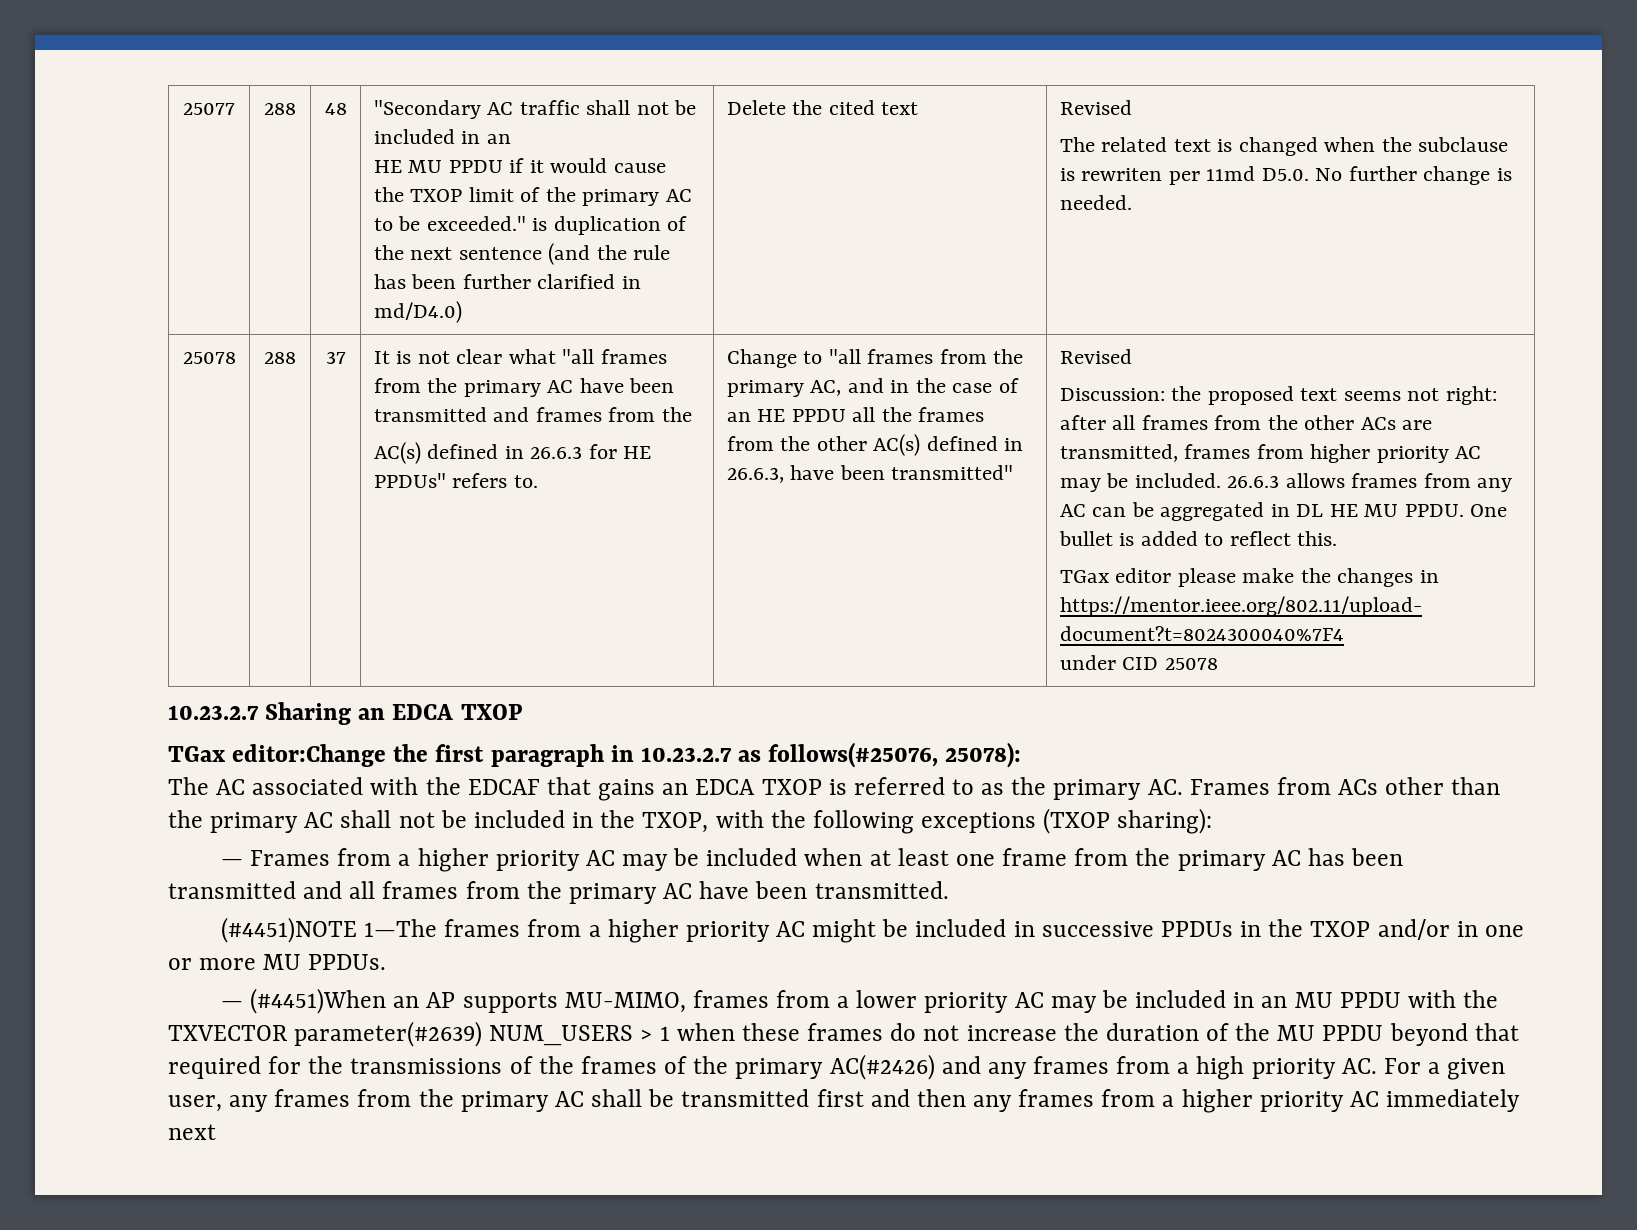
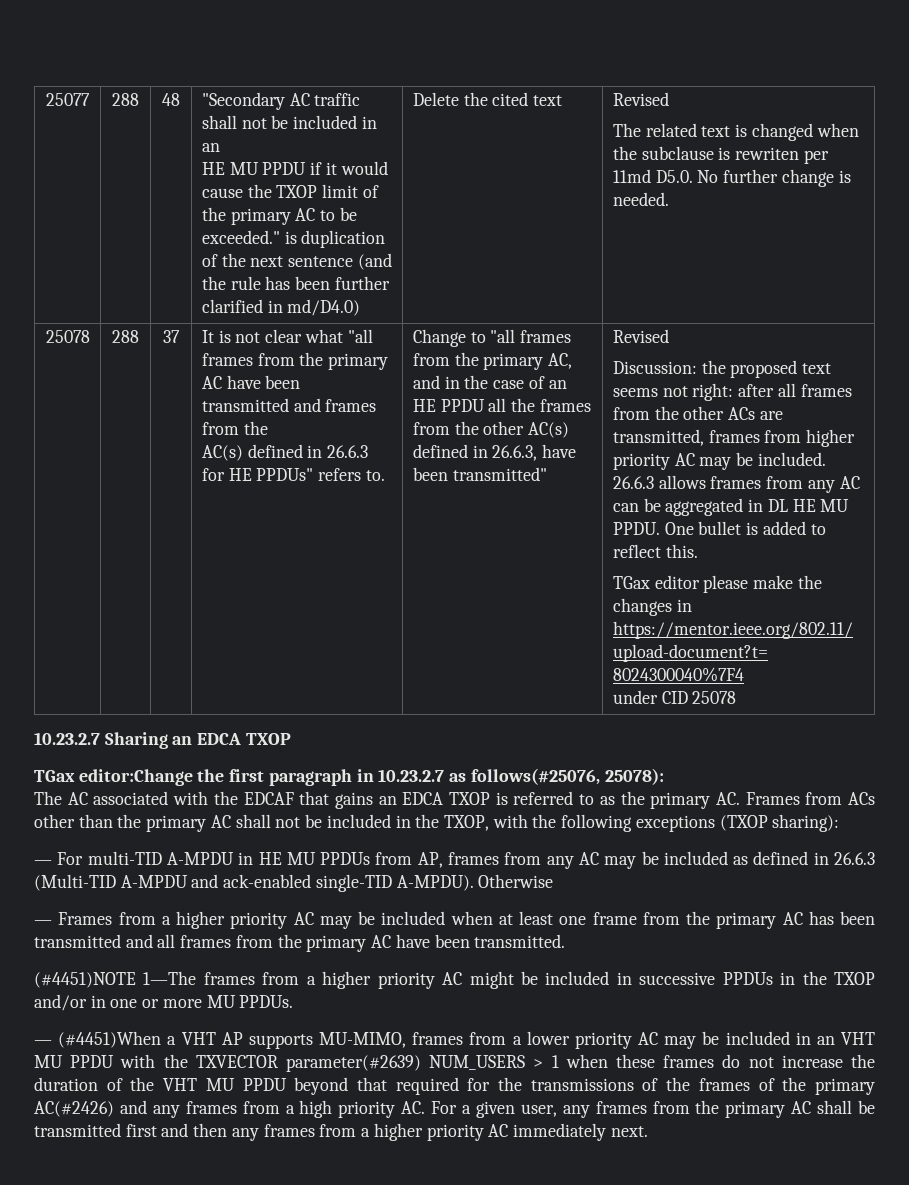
+ — For multi-TID A-MPDU in HE MU PPDUs from AP, frames from any AC may be included as defined in 26.6.3 (Multi-TID A-MPDU and ack-enabled single-TID A-MPDU). Otherwise
- — (#4451)When an AP supports MU-MIMO, frames from a lower priority AC may be included in an MU PPDU with the TXVECTOR parameter(#2639) NUM_USERS > 1 when these frames do not increase the duration of the MU PPDU beyond that required for the transmissions of the frames of the primary AC(#2426) and any frames from a high priority AC. For a given user, any frames from the primary AC shall be transmitted first and then any frames from a higher priority AC immediately next
+ — (#4451)When a VHT AP supports MU-MIMO, frames from a lower priority AC may be included in an VHT MU PPDU with the TXVECTOR parameter(#2639) NUM_USERS > 1 when these frames do not increase the duration of the VHT MU PPDU beyond that required for the transmissions of the frames of the primary AC(#2426) and any frames from a high priority AC. For a given user, any frames from the primary AC shall be transmitted first and then any frames from a higher priority AC immediately next.

